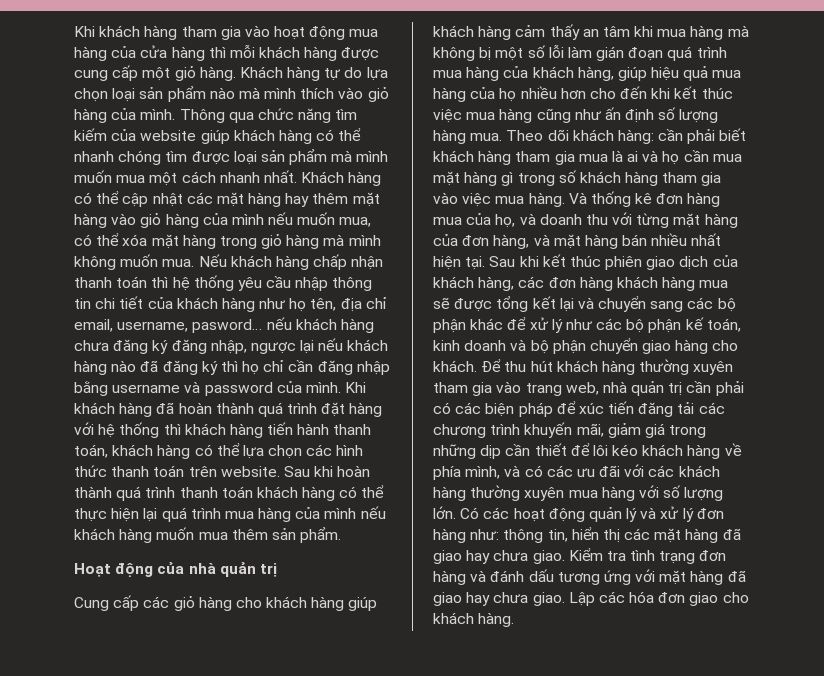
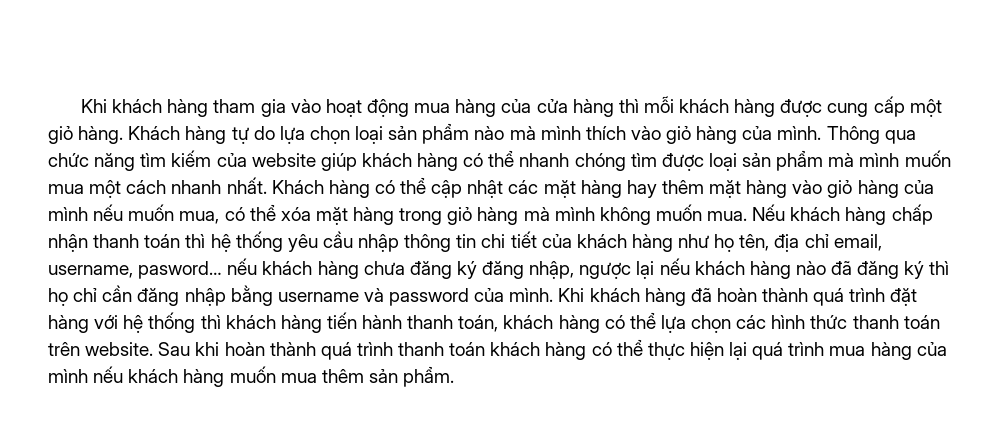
- Hoạt động của nhà quản trị
- Cung cấp các giỏ hàng cho khách hàng giúp khách hàng cảm thấy an tâm khi mua hàng mà không bị một số lỗi làm gián đoạn quá trình mua hàng của khách hàng, giúp hiệu quả mua hàng của họ nhiều hơn cho đến khi kết thúc việc mua hàng cũng như ấn định số lượng hàng mua. Theo dõi khách hàng: cần phải biết khách hàng tham gia mua là ai và họ cần mua mặt hàng gì trong số khách hàng tham gia vào việc mua hàng. Và thống kê đơn hàng mua của họ, và doanh thu với từng mặt hàng của đơn hàng, và mặt hàng bán nhiều nhất hiện tại. Sau khi kết thúc phiên giao dịch của khách hàng, các đơn hàng khách hàng mua sẽ được tổng kết lại và chuyển sang các bộ phận khác để xử lý như các bộ phận kế toán, kinh doanh và bộ phận chuyển giao hàng cho khách. Để thu hút khách hàng thường xuyên tham gia vào trang web, nhà quản trị cần phải có các biện pháp để xúc tiến đăng tải các chương trình khuyến mãi, giảm giá trong những dịp cần thiết để lôi kéo khách hàng về phía mình, và có các ưu đãi với các khách hàng thường xuyên mua hàng với số lượng lớn. Có các hoạt động quản lý và xử lý đơn hàng như: thông tin, hiển thị các mặt hàng đã giao hay chưa giao. Kiểm tra tình trạng đơn hàng và đánh dấu tương ứng với mặt hàng đã giao hay chưa giao. Lập các hóa đơn giao cho khách hàng.

